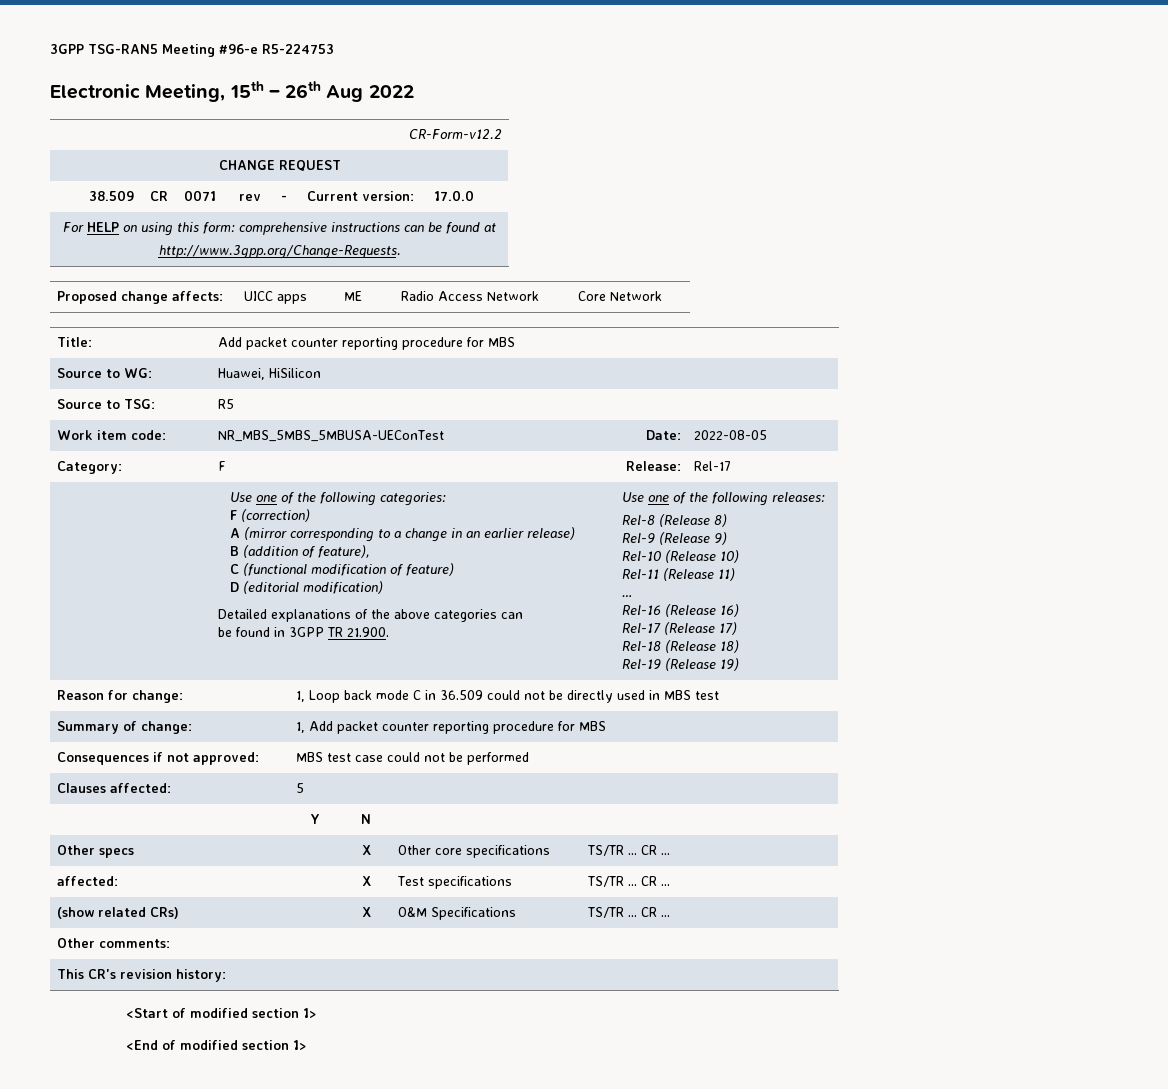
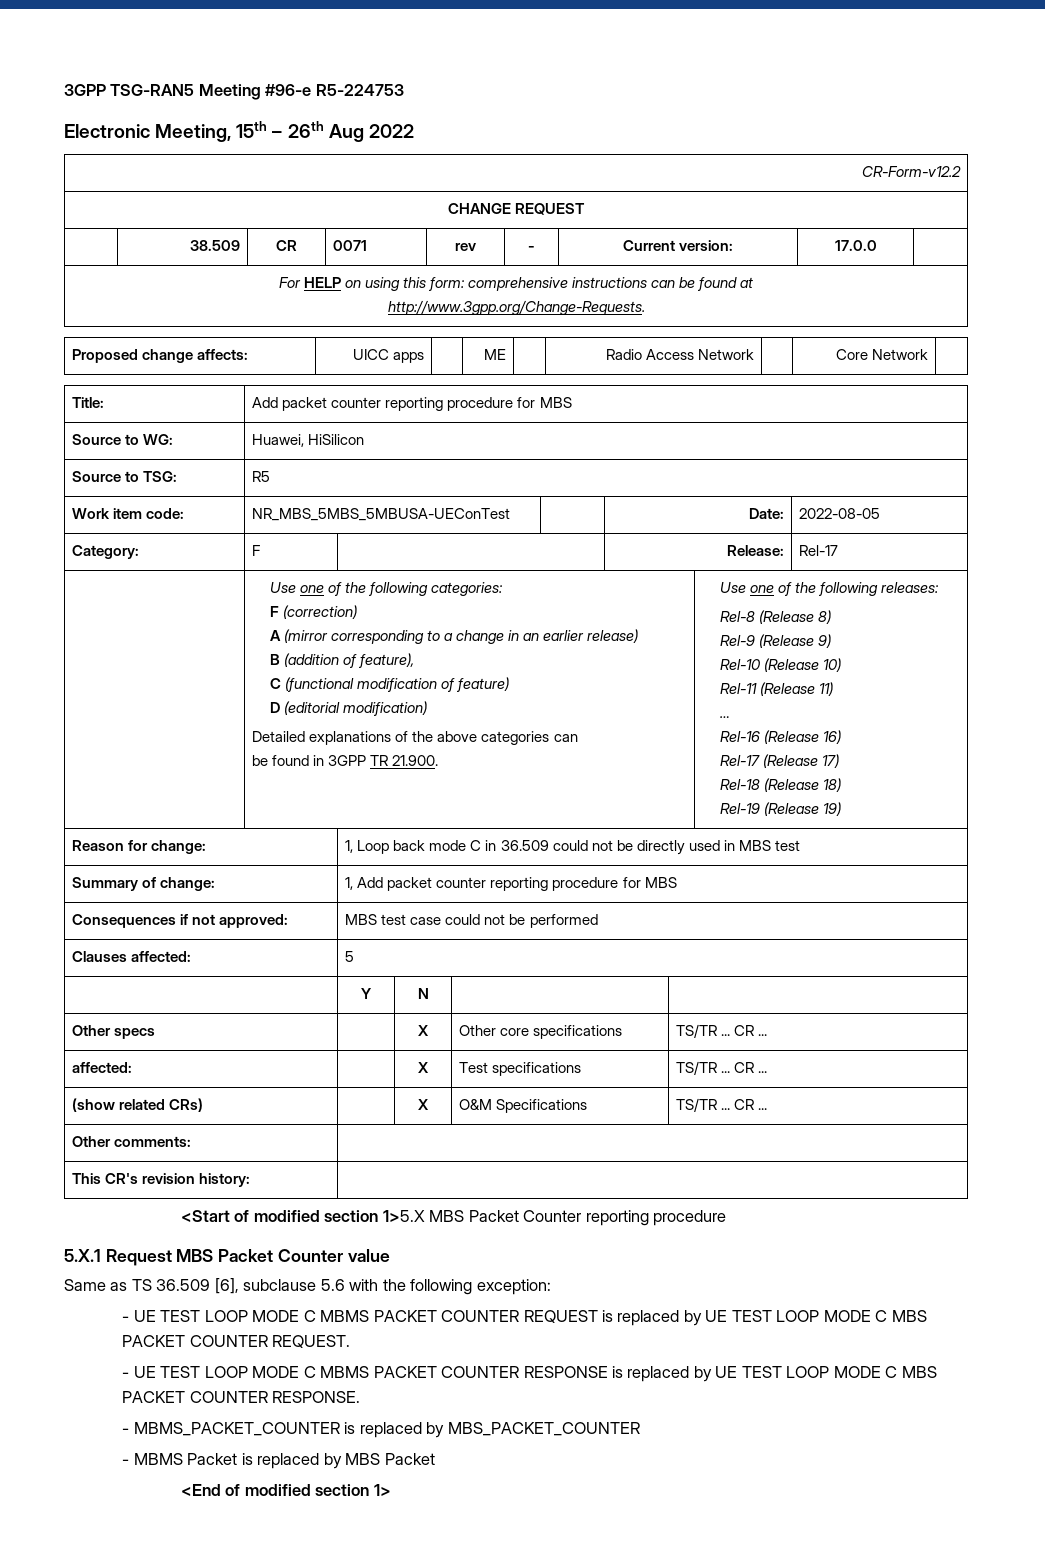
- <Start of modified section 1>
+ <Start of modified section 1>5.X MBS Packet Counter reporting procedure
+ 5.X.1 Request MBS Packet Counter value
+ Same as TS 36.509 [6], subclause 5.6 with the following exception:
+ - UE TEST LOOP MODE C MBMS PACKET COUNTER REQUEST is replaced by UE TEST LOOP MODE C MBS PACKET COUNTER REQUEST.
+ - UE TEST LOOP MODE C MBMS PACKET COUNTER RESPONSE is replaced by UE TEST LOOP MODE C MBS PACKET COUNTER RESPONSE.
+ - MBMS_PACKET_COUNTER is replaced by MBS_PACKET_COUNTER
+ - MBMS Packet is replaced by MBS Packet

